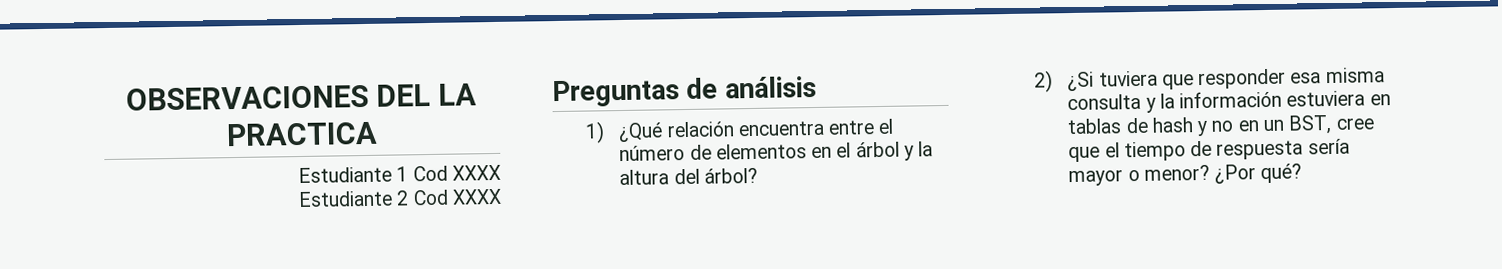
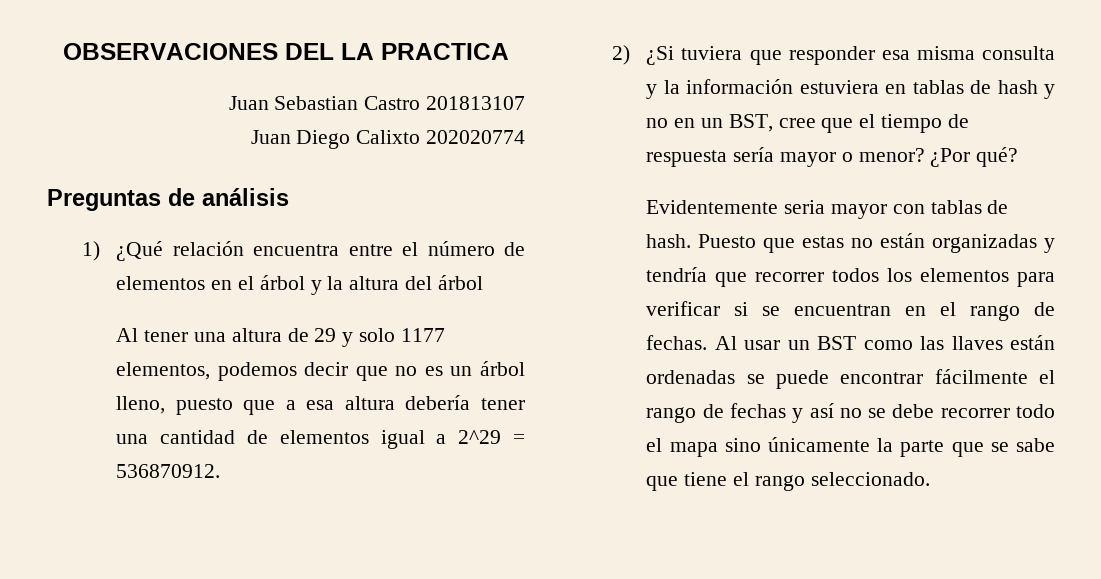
- Estudiante 1 Cod XXXX
- Estudiante 2 Cod XXXX
+ Juan Sebastian Castro 201813107
+ Juan Diego Calixto 202020774
- 1) ¿Qué relación encuentra entre el número de elementos en el árbol y la altura del árbol?
+ 1) ¿Qué relación encuentra entre el número de elementos en el árbol y la altura del árbol
+ Al tener una altura de 29 y solo 1177 elementos, podemos decir que no es un árbol lleno, puesto que a esa altura debería tener una cantidad de elementos igual a 2^29 = 536870912.
+ Evidentemente seria mayor con tablas de hash. Puesto que estas no están organizadas y tendría que recorrer todos los elementos para verificar si se encuentran en el rango de fechas. Al usar un BST como las llaves están ordenadas se puede encontrar fácilmente el rango de fechas y así no se debe recorrer todo el mapa sino únicamente la parte que se sabe que tiene el rango seleccionado.

